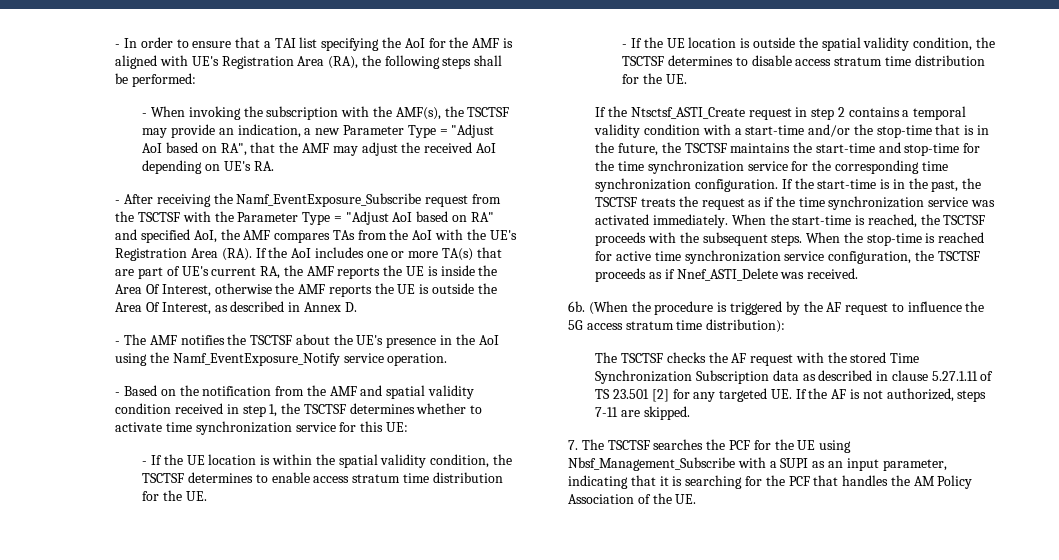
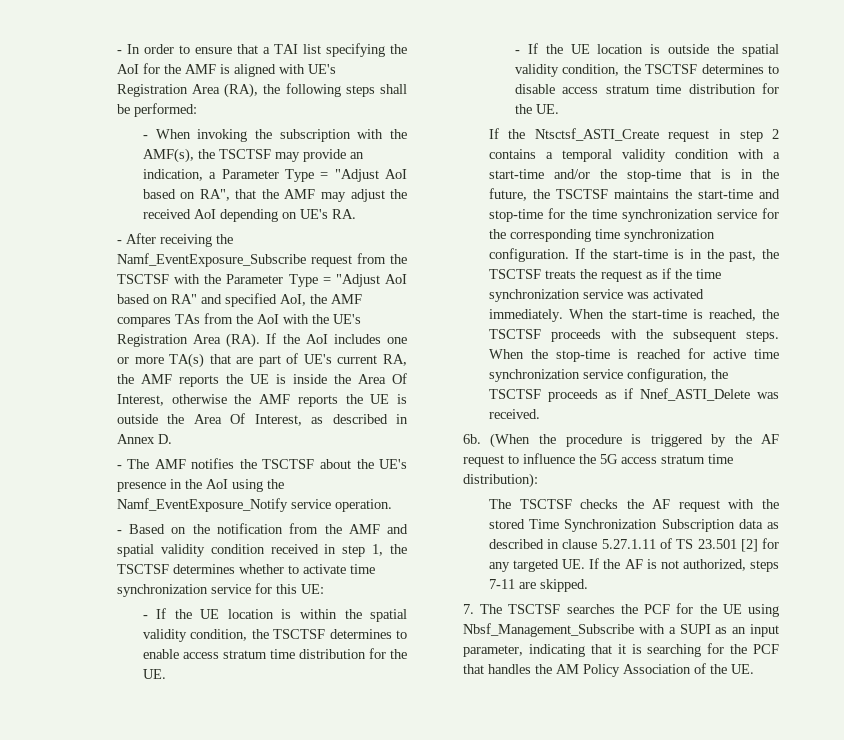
- - When invoking the subscription with the AMF(s), the TSCTSF may provide an indication, a new Parameter Type = "Adjust AoI based on RA", that the AMF may adjust the received AoI depending on UE's RA.
+ - When invoking the subscription with the AMF(s), the TSCTSF may provide an indication, a Parameter Type = "Adjust AoI based on RA", that the AMF may adjust the received AoI depending on UE's RA.

